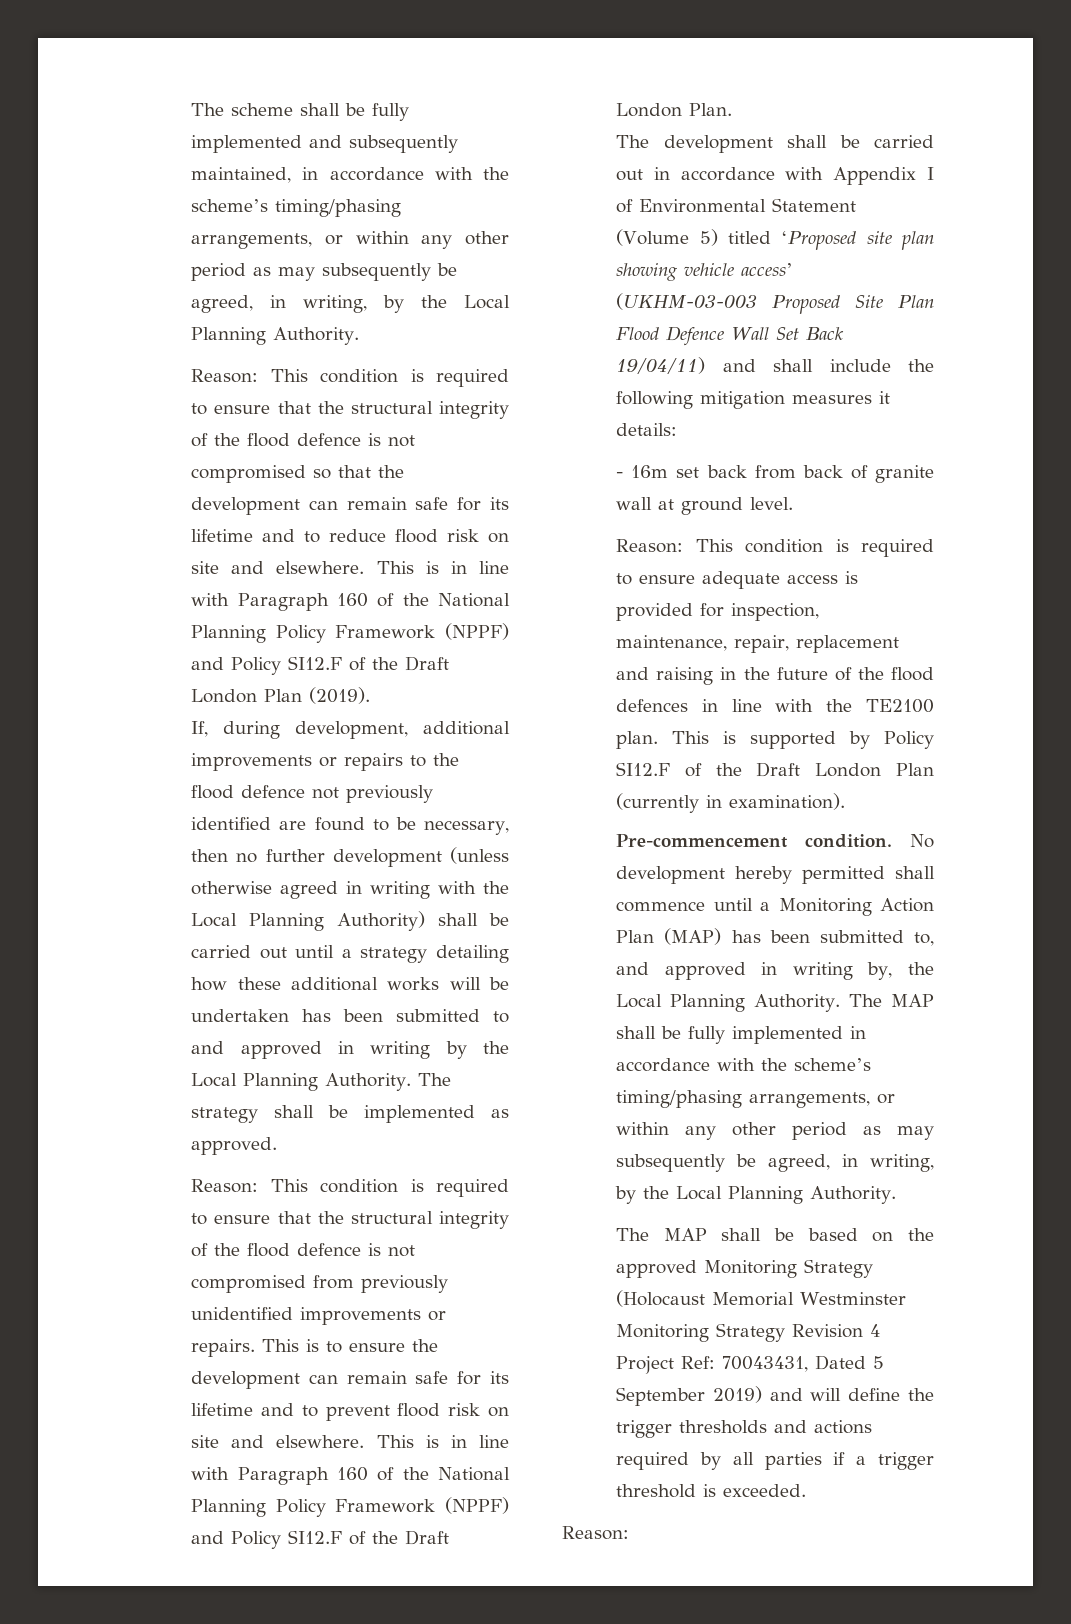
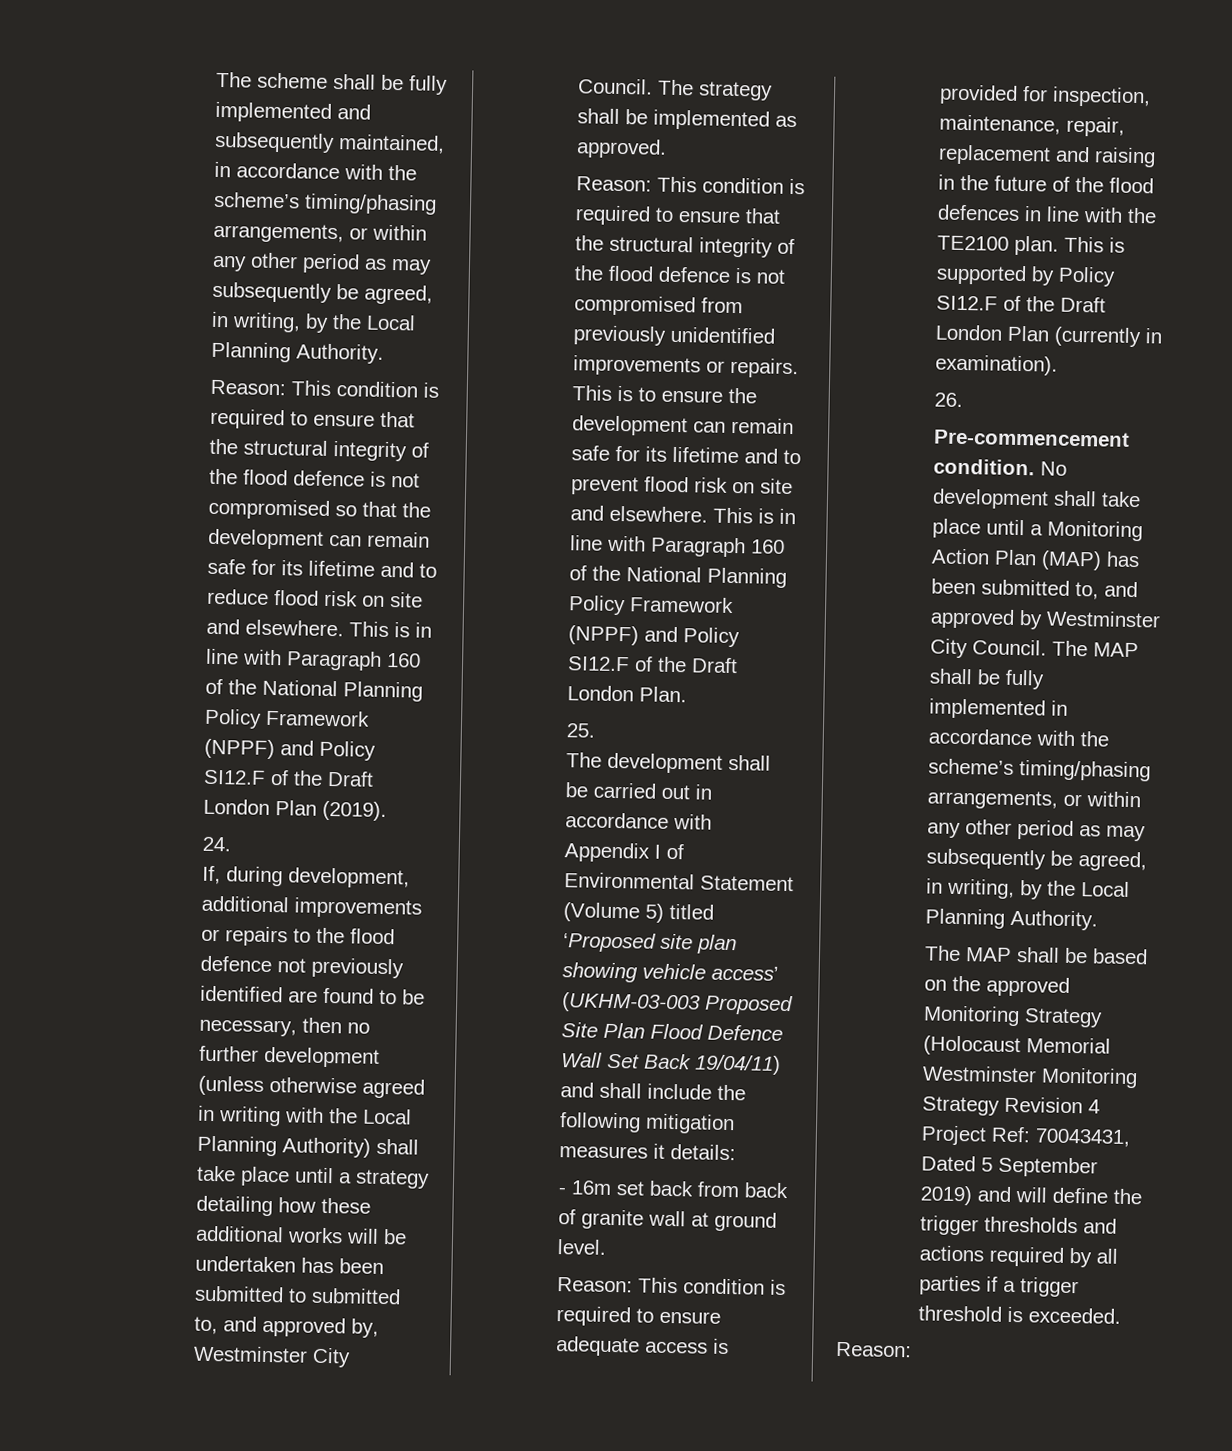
+ 24.
- If, during development, additional improvements or repairs to the flood defence not previously identified are found to be necessary, then no further development (unless otherwise agreed in writing with the Local Planning Authority) shall be carried out until a strategy detailing how these additional works will be undertaken has been submitted to and approved in writing by the Local Planning Authority.
+ If, during development, additional improvements or repairs to the flood defence not previously identified are found to be necessary, then no further development (unless otherwise agreed in writing with the Local Planning Authority) shall take place until a strategy detailing how these additional works will be undertaken has been submitted to submitted to, and approved by, Westminster City Council.
+ 25.
+ 26.
- No development hereby permitted shall commence until a Monitoring Action Plan (MAP) has been submitted to, and approved in writing by, the Local Planning Authority.
+ No development shall take place until a Monitoring Action Plan (MAP) has been submitted to, and approved by Westminster City Council.

